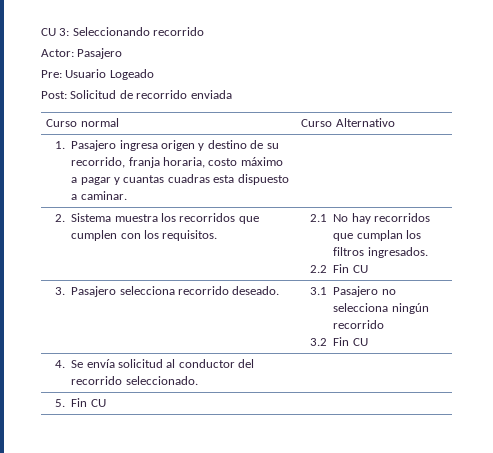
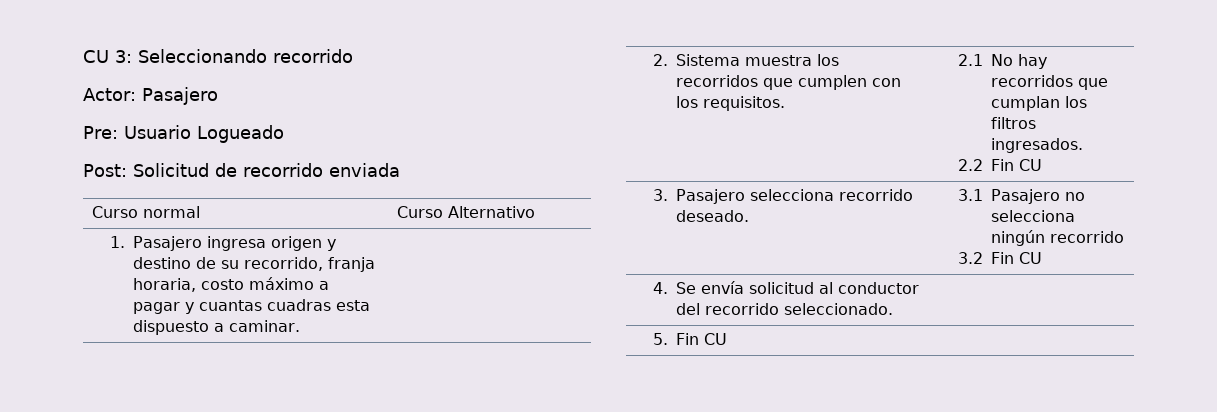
- Pre: Usuario Logeado
+ Pre: Usuario Logueado

